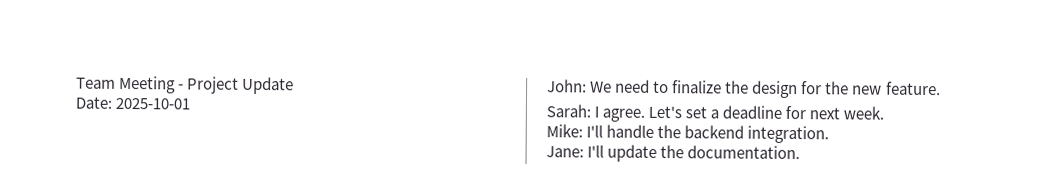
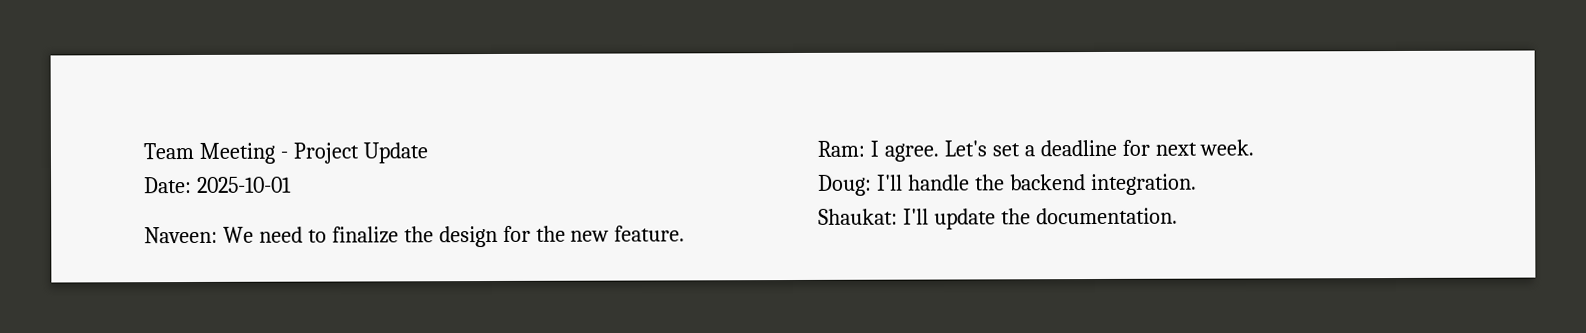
- John: We need to finalize the design for the new feature.
+ Naveen: We need to finalize the design for the new feature.
- Sarah: I agree.
+ Ram: I agree.
- Mike: I'll handle the backend integration.
+ Doug: I'll handle the backend integration.
- Jane: I'll update the documentation.
+ Shaukat: I'll update the documentation.

